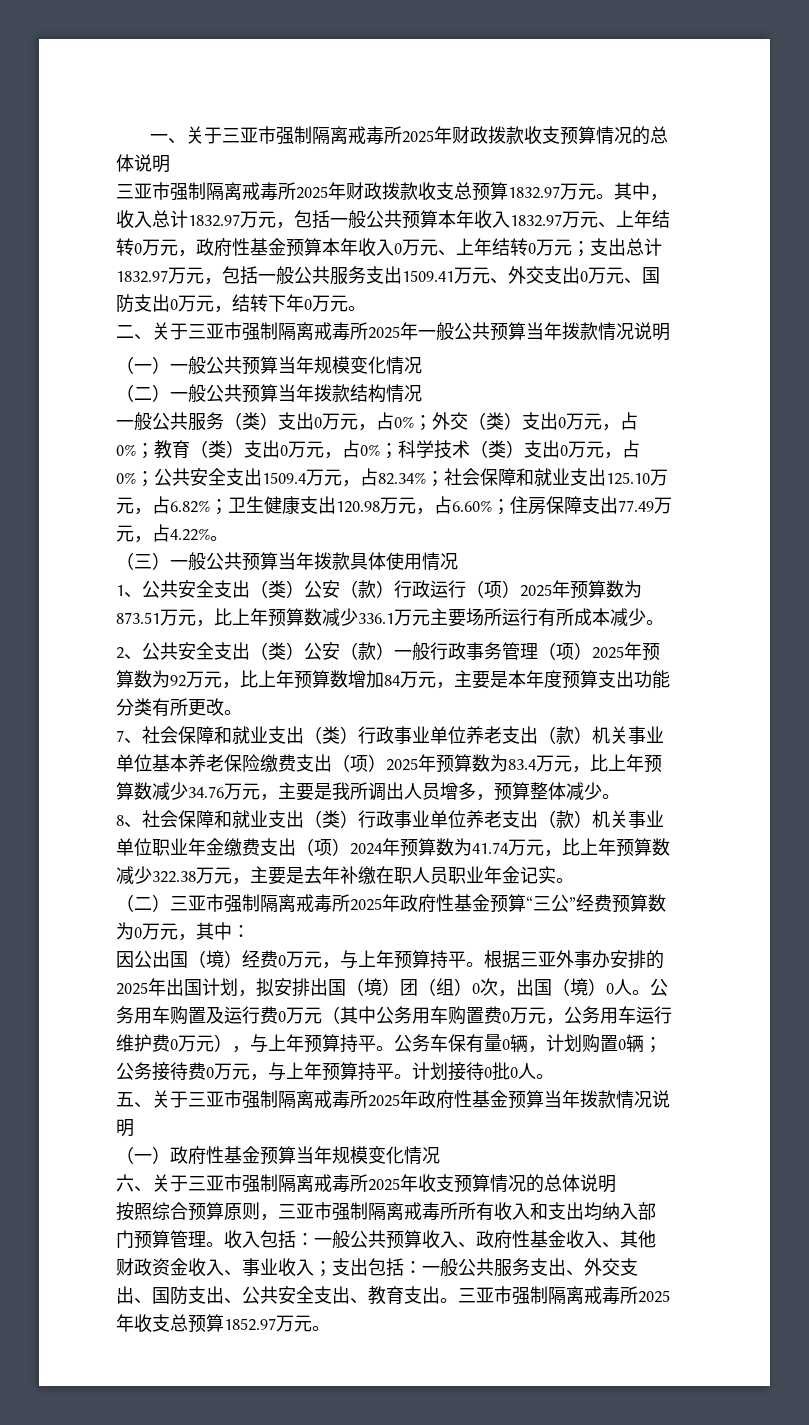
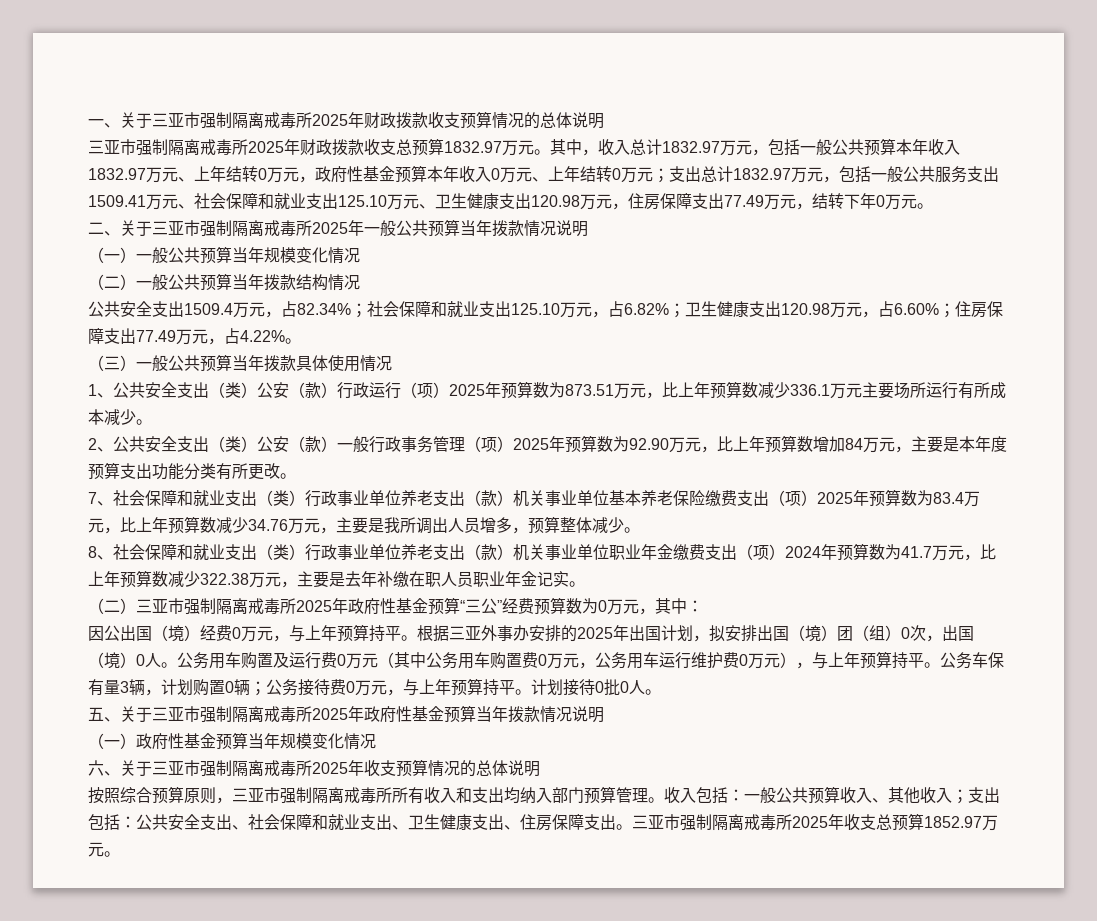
- 其中，收入总计1832.97万元，包括一般公共预算本年收入1832.97万元、上年结转0万元，政府性基金预算本年收入0万元、上年结转0万元；支出总计1832.97万元，包括一般公共服务支出1509.41万元、外交支出0万元、国防支出0万元，结转下年0万元。
+ 其中，收入总计1832.97万元，包括一般公共预算本年收入1832.97万元、上年结转0万元，政府性基金预算本年收入0万元、上年结转0万元；支出总计1832.97万元，包括一般公共服务支出1509.41万元、社会保障和就业支出125.10万元、卫生健康支出120.98万元，住房保障支出77.49万元，结转下年0万元。
- 一般公共服务（类）支出0万元，占0%；外交（类）支出0万元，占0%；教育（类）支出0万元，占0%；科学技术（类）支出0万元，占0%；公共安全支出1509.4万元，占82.34%；社会保障和就业支出125.10万元，占6.82%；卫生健康支出120.98万元，占6.60%；住房保障支出77.49万元，占4.22%。
+ 公共安全支出1509.4万元，占82.34%；社会保障和就业支出125.10万元，占6.82%；卫生健康支出120.98万元，占6.60%；住房保障支出77.49万元，占4.22%。
- 2、公共安全支出（类）公安（款）一般行政事务管理（项）2025年预算数为92万元，比上年预算数增加84万元，主要是本年度预算支出功能分类有所更改。
+ 2、公共安全支出（类）公安（款）一般行政事务管理（项）2025年预算数为92.90万元，比上年预算数增加84万元，主要是本年度预算支出功能分类有所更改。
- 8、社会保障和就业支出（类）行政事业单位养老支出（款）机关事业单位职业年金缴费支出（项）2024年预算数为41.74万元，比上年预算数减少322.38万元，主要是去年补缴在职人员职业年金记实。
+ 8、社会保障和就业支出（类）行政事业单位养老支出（款）机关事业单位职业年金缴费支出（项）2024年预算数为41.7万元，比上年预算数减少322.38万元，主要是去年补缴在职人员职业年金记实。
- 公务车保有量0辆，计划购置0辆；公务接待费0万元，与上年预算持平。
+ 公务车保有量3辆，计划购置0辆；公务接待费0万元，与上年预算持平。
- 收入包括：一般公共预算收入、政府性基金收入、其他财政资金收入、事业收入；支出包括：一般公共服务支出、外交支出、国防支出、公共安全支出、教育支出。
+ 收入包括：一般公共预算收入、其他收入；支出包括：公共安全支出、社会保障和就业支出、卫生健康支出、住房保障支出。

